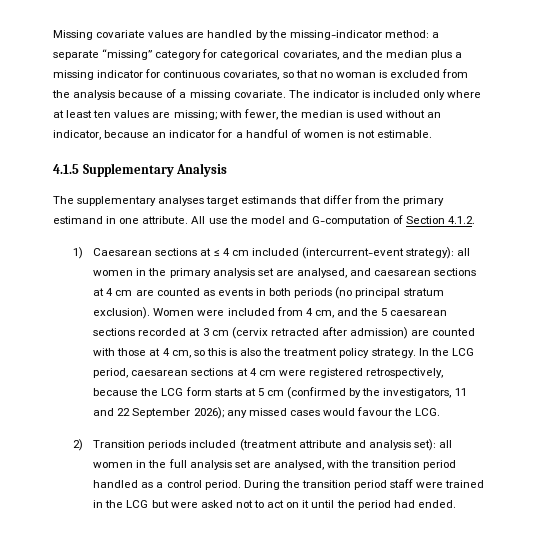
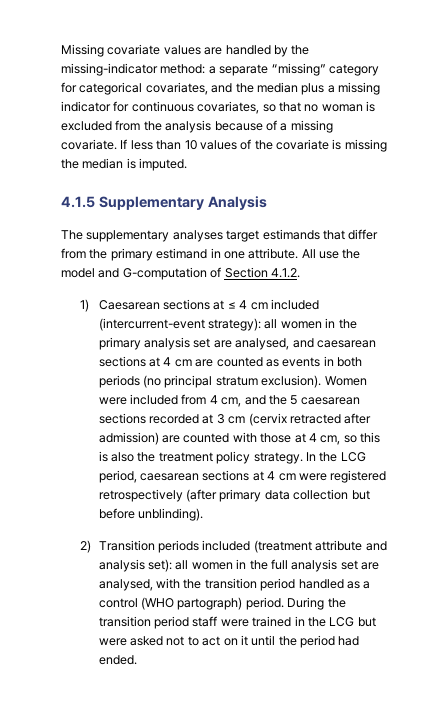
- The indicator is included only where at least ten values are missing; with fewer, the median is used without an indicator, because an indicator for a handful of women is not estimable.
+ If less than 10 values of the covariate is missing the median is imputed.
- In the LCG period, caesarean sections at 4 cm were registered retrospectively, because the LCG form starts at 5 cm (confirmed by the investigators, 11 and 22 September 2026); any missed cases would favour the LCG.
+ In the LCG period, caesarean sections at 4 cm were registered retrospectively (after primary data collection but before unblinding).
- 2) Transition periods included (treatment attribute and analysis set): all women in the full analysis set are analysed, with the transition period handled as a control period.
+ 2) Transition periods included (treatment attribute and analysis set): all women in the full analysis set are analysed, with the transition period handled as a control (WHO partograph) period.

